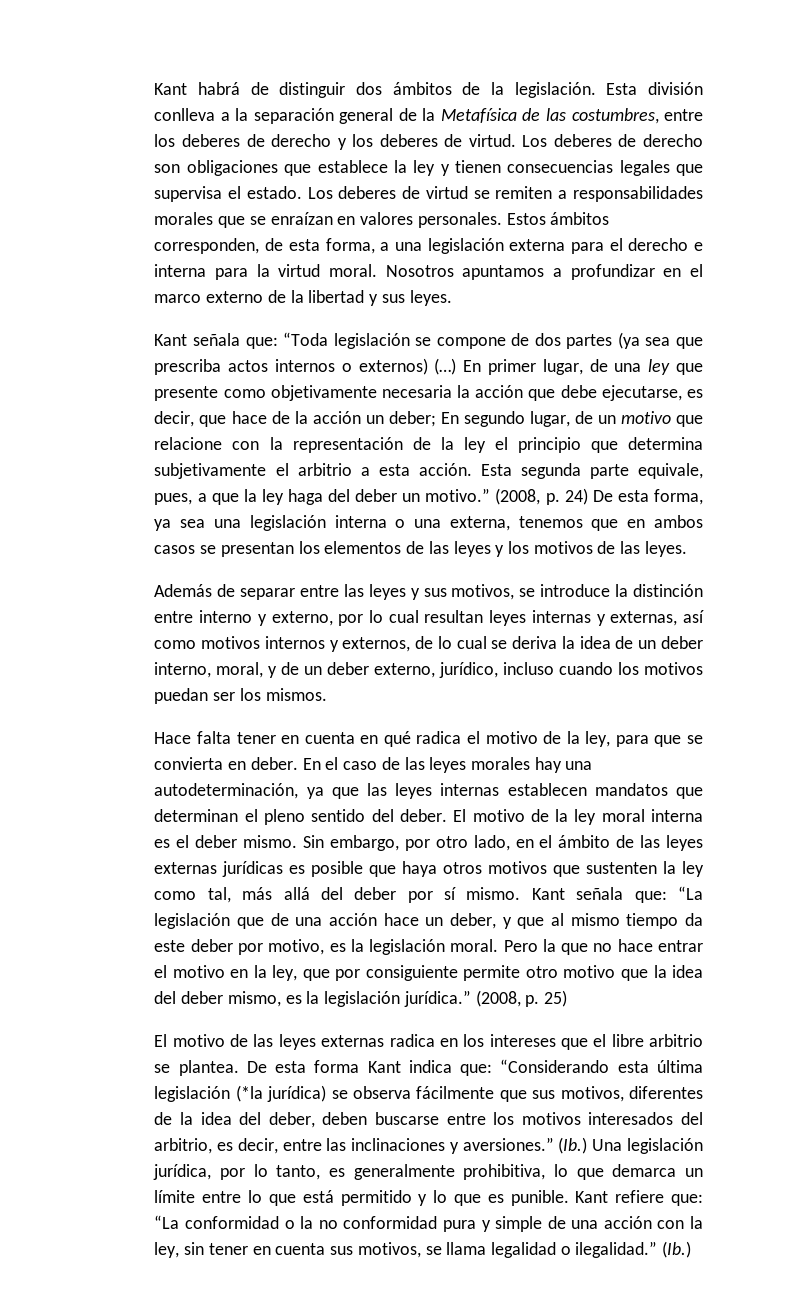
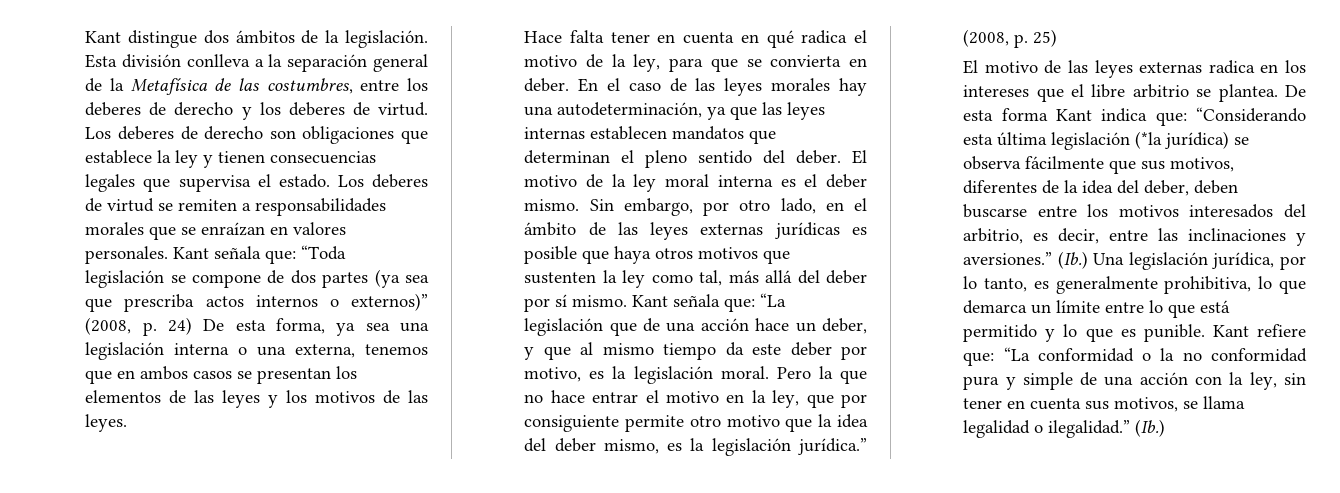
- Kant habrá de distinguir dos ámbitos de la legislación.
+ Kant distingue dos ámbitos de la legislación.
- Los deberes de virtud se remiten a responsabilidades morales que se enraízan en valores personales. Estos ámbitos corresponden, de esta forma, a una legislación externa para el derecho e interna para la virtud moral. Nosotros apuntamos a profundizar en el marco externo de la libertad y sus leyes.
- Kant señala que: “Toda legislación se compone de dos partes (ya sea que prescriba actos internos o externos) (…) En primer lugar, de una ley que presente como objetivamente necesaria la acción que debe ejecutarse, es decir, que hace de la acción un deber; En segundo lugar, de un motivo que relacione con la representación de la ley el principio que determina subjetivamente el arbitrio a esta acción. Esta segunda parte equivale, pues, a que la ley haga del deber un motivo.” (2008, p. 24) De esta forma, ya sea una legislación interna o una externa, tenemos que en ambos casos se presentan los elementos de las leyes y los motivos de las leyes.
+ Los deberes de virtud se remiten a responsabilidades morales que se enraízan en valores personales. Kant señala que: “Toda legislación se compone de dos partes (ya sea que prescriba actos internos o externos)” (2008, p. 24) De esta forma, ya sea una legislación interna o una externa, tenemos que en ambos casos se presentan los elementos de las leyes y los motivos de las leyes.
- Además de separar entre las leyes y sus motivos, se introduce la distinción entre interno y externo, por lo cual resultan leyes internas y externas, así como motivos internos y externos, de lo cual se deriva la idea de un deber interno, moral, y de un deber externo, jurídico, incluso cuando los motivos puedan ser los mismos.

